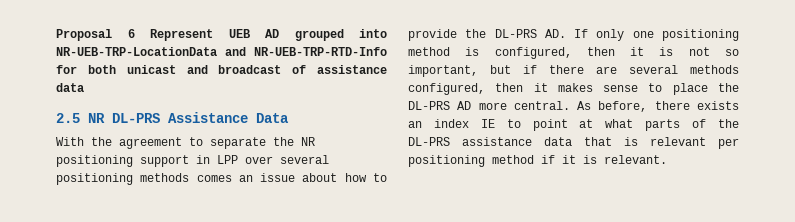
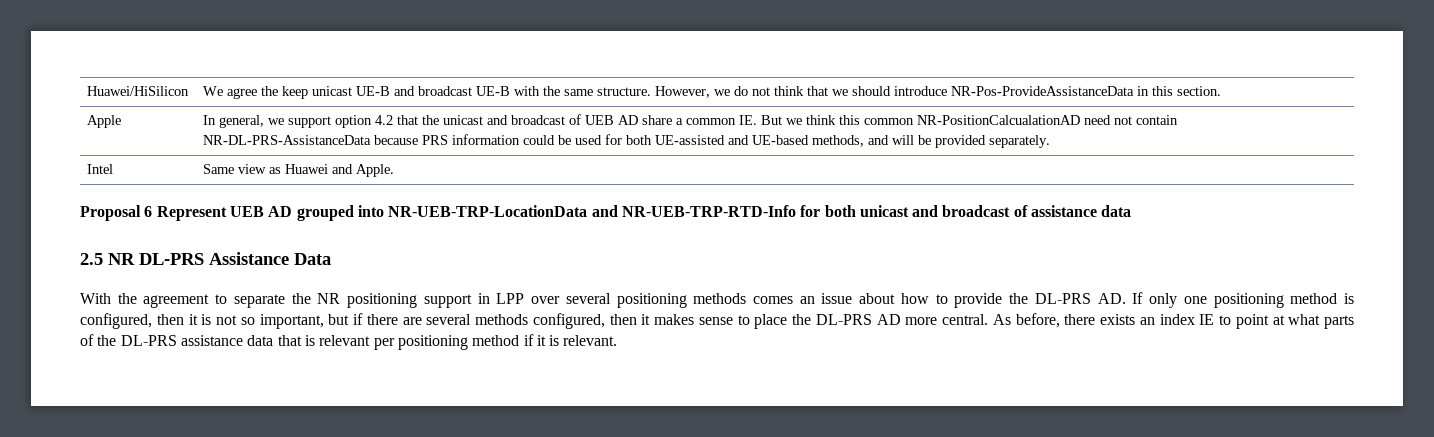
+ Huawei/HiSilicon | We agree the keep unicast UE-B and broadcast UE-B with the same structure. However, we do not think that we should introduce NR-Pos-ProvideAssistanceData in this section.
+ Apple | In general, we support option 4.2 that the unicast and broadcast of UEB AD share a common IE. But we think this common NR-PositionCalcualationAD need not contain NR-DL-PRS-AssistanceData because PRS information could be used for both UE-assisted and UE-based methods, and will be provided separately.
+ Intel | Same view as Huawei and Apple.

